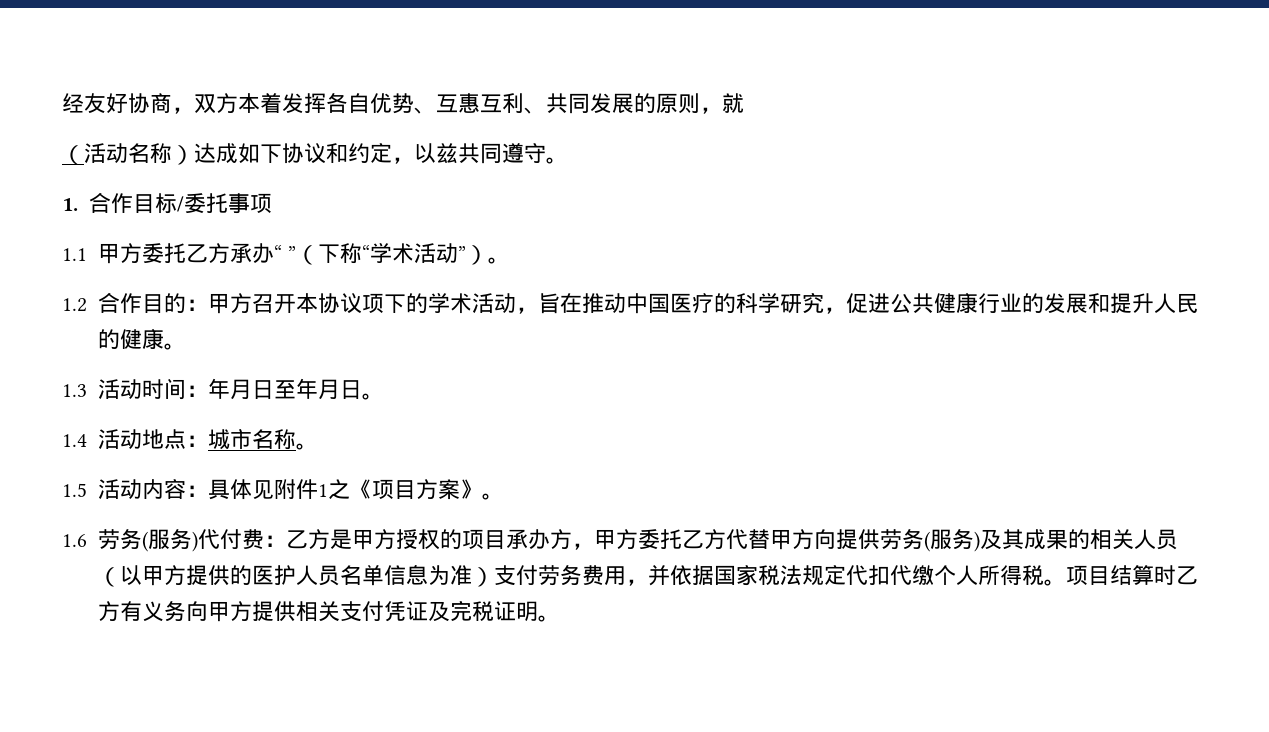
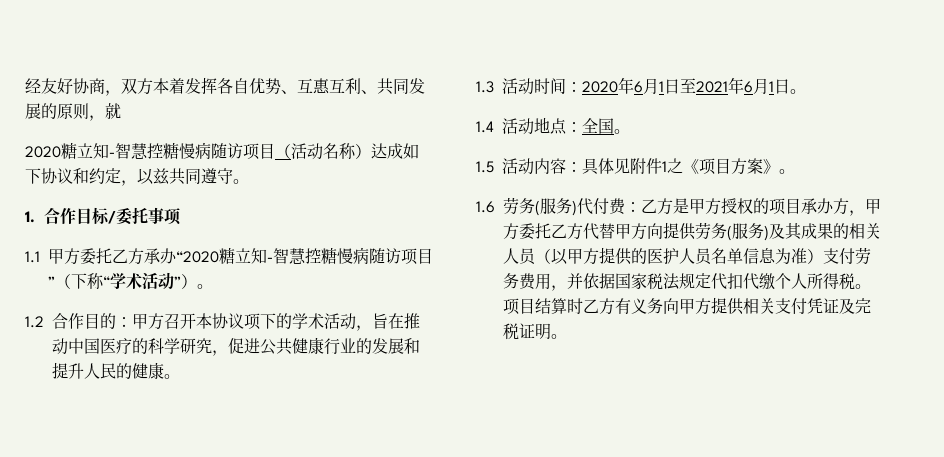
- （活动名称）达成如下协议和约定，以兹共同遵守。
+ 2020糖立知-智慧控糖慢病随访项目（活动名称）达成如下协议和约定，以兹共同遵守。
- 1.1甲方委托乙方承办“ ”（下称“学术活动”）。
+ 1.1甲方委托乙方承办“2020糖立知-智慧控糖慢病随访项目”（下称“学术活动”）。
- 1.3活动时间：年月日至年月日。
+ 1.3活动时间：2020年6月1日至2021年6月1日。
- 1.4活动地点：城市名称。
+ 1.4活动地点：全国。

